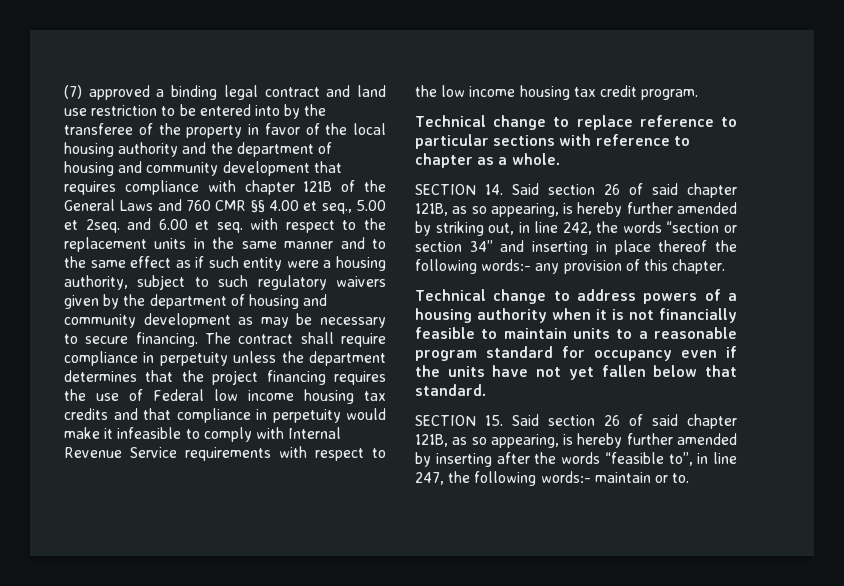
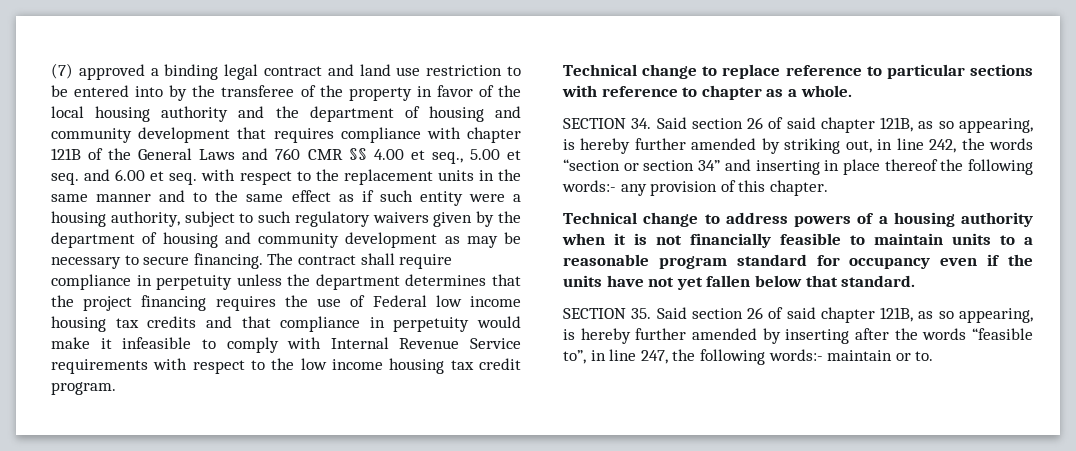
- (7) approved a binding legal contract and land use restriction to be entered into by the transferee of the property in favor of the local housing authority and the department of housing and community development that requires compliance with chapter 121B of the General Laws and 760 CMR §§ 4.00 et seq., 5.00 et 2seq. and 6.00 et seq. with respect to the replacement units in the same manner and to the same effect as if such entity were a housing authority, subject to such regulatory waivers given by the department of housing and community development as may be necessary to secure financing.
+ (7) approved a binding legal contract and land use restriction to be entered into by the transferee of the property in favor of the local housing authority and the department of housing and community development that requires compliance with chapter 121B of the General Laws and 760 CMR §§ 4.00 et seq., 5.00 et seq. and 6.00 et seq. with respect to the replacement units in the same manner and to the same effect as if such entity were a housing authority, subject to such regulatory waivers given by the department of housing and community development as may be necessary to secure financing.
- SECTION 14. Said section 26 of said chapter 121B, as so appearing, is hereby further amended by striking out, in line 242, the words “section or section 34” and inserting in place thereof the following words:- any provision of this chapter.
+ SECTION 34. Said section 26 of said chapter 121B, as so appearing, is hereby further amended by striking out, in line 242, the words “section or section 34” and inserting in place thereof the following words:- any provision of this chapter.
- SECTION 15. Said section 26 of said chapter 121B, as so appearing, is hereby further amended by inserting after the words “feasible to”, in line 247, the following words:- maintain or to.
+ SECTION 35. Said section 26 of said chapter 121B, as so appearing, is hereby further amended by inserting after the words “feasible to”, in line 247, the following words:- maintain or to.

